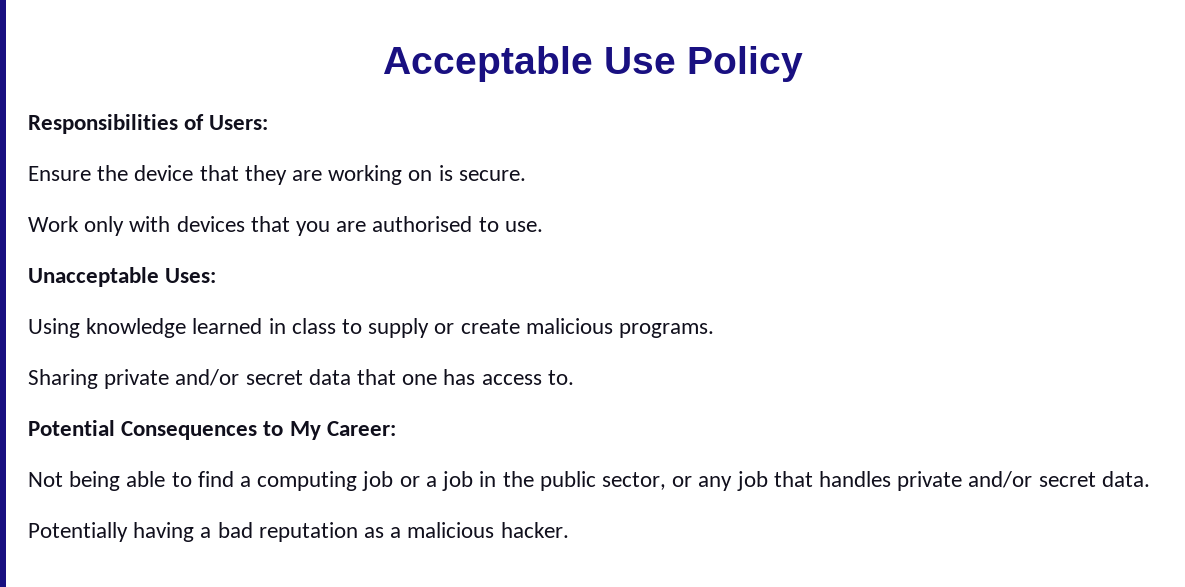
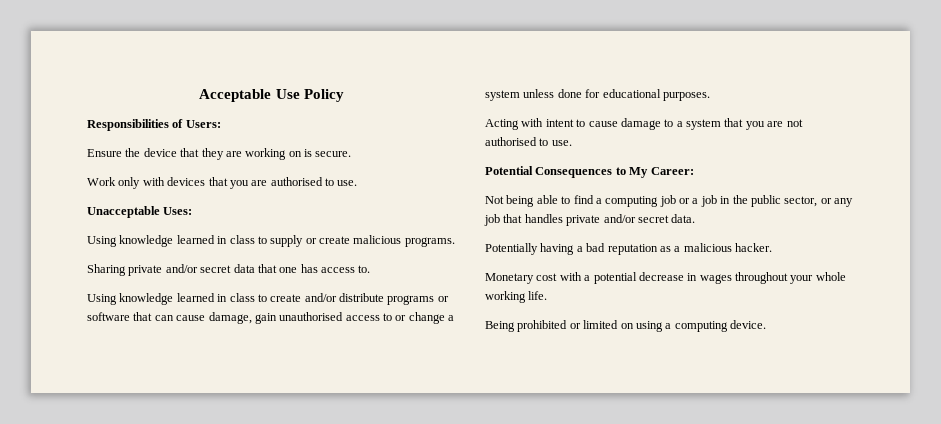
+ Using knowledge learned in class to create and/or distribute programs or software that can cause damage, gain unauthorised access to or change a system unless done for educational purposes.
+ Acting with intent to cause damage to a system that you are not authorised to use.
+ Monetary cost with a potential decrease in wages throughout your whole working life.
+ Being prohibited or limited on using a computing device.

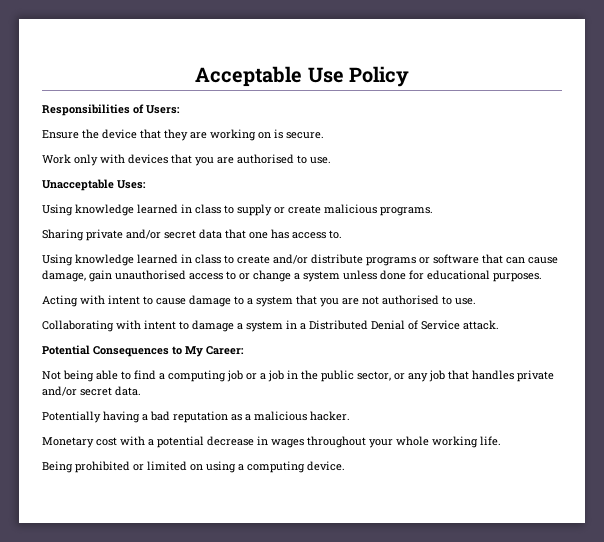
+ Collaborating with intent to damage a system in a Distributed Denial of Service attack.

